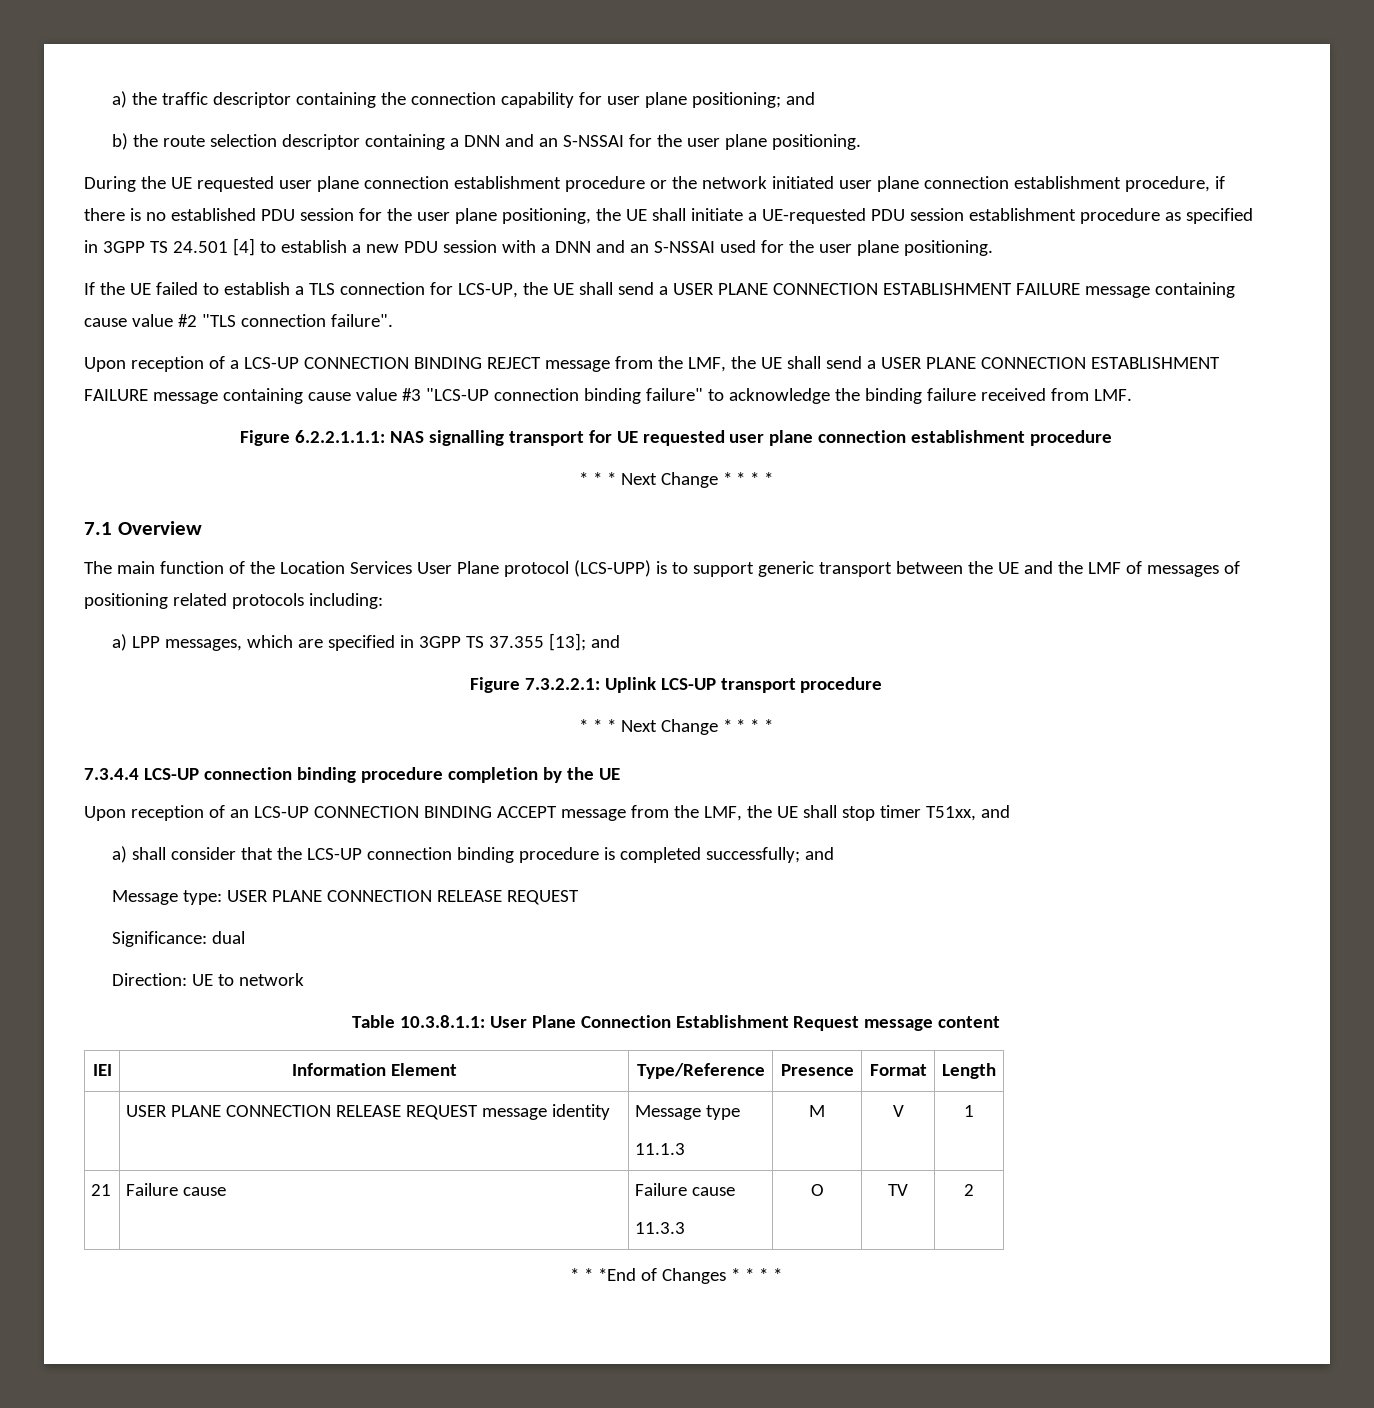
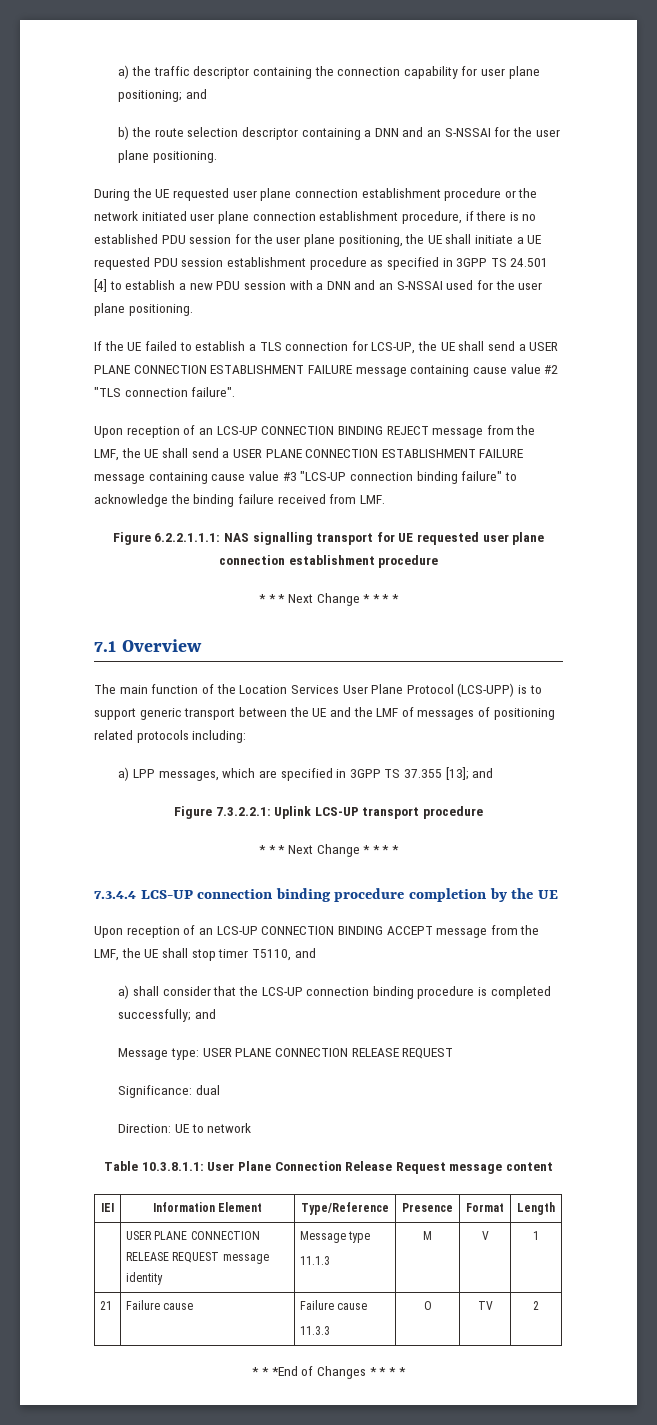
- During the UE requested user plane connection establishment procedure or the network initiated user plane connection establishment procedure, if there is no established PDU session for the user plane positioning, the UE shall initiate a UE-requested PDU session establishment procedure as specified in 3GPP TS 24.501 [4] to establish a new PDU session with a DNN and an S-NSSAI used for the user plane positioning.
+ During the UE requested user plane connection establishment procedure or the network initiated user plane connection establishment procedure, if there is no established PDU session for the user plane positioning, the UE shall initiate a UE requested PDU session establishment procedure as specified in 3GPP TS 24.501 [4] to establish a new PDU session with a DNN and an S-NSSAI used for the user plane positioning.
- Upon reception of a LCS-UP CONNECTION BINDING REJECT message from the LMF, the UE shall send a USER PLANE CONNECTION ESTABLISHMENT FAILURE message containing cause value #3 "LCS-UP connection binding failure" to acknowledge the binding failure received from LMF.
+ Upon reception of an LCS-UP CONNECTION BINDING REJECT message from the LMF, the UE shall send a USER PLANE CONNECTION ESTABLISHMENT FAILURE message containing cause value #3 "LCS-UP connection binding failure" to acknowledge the binding failure received from LMF.
- The main function of the Location Services User Plane protocol (LCS-UPP) is to support generic transport between the UE and the LMF of messages of positioning related protocols including:
+ The main function of the Location Services User Plane Protocol (LCS-UPP) is to support generic transport between the UE and the LMF of messages of positioning related protocols including:
- Upon reception of an LCS-UP CONNECTION BINDING ACCEPT message from the LMF, the UE shall stop timer T51xx, and
+ Upon reception of an LCS-UP CONNECTION BINDING ACCEPT message from the LMF, the UE shall stop timer T5110, and
- Table 10.3.8.1.1: User Plane Connection Establishment Request message content
+ Table 10.3.8.1.1: User Plane Connection Release Request message content

